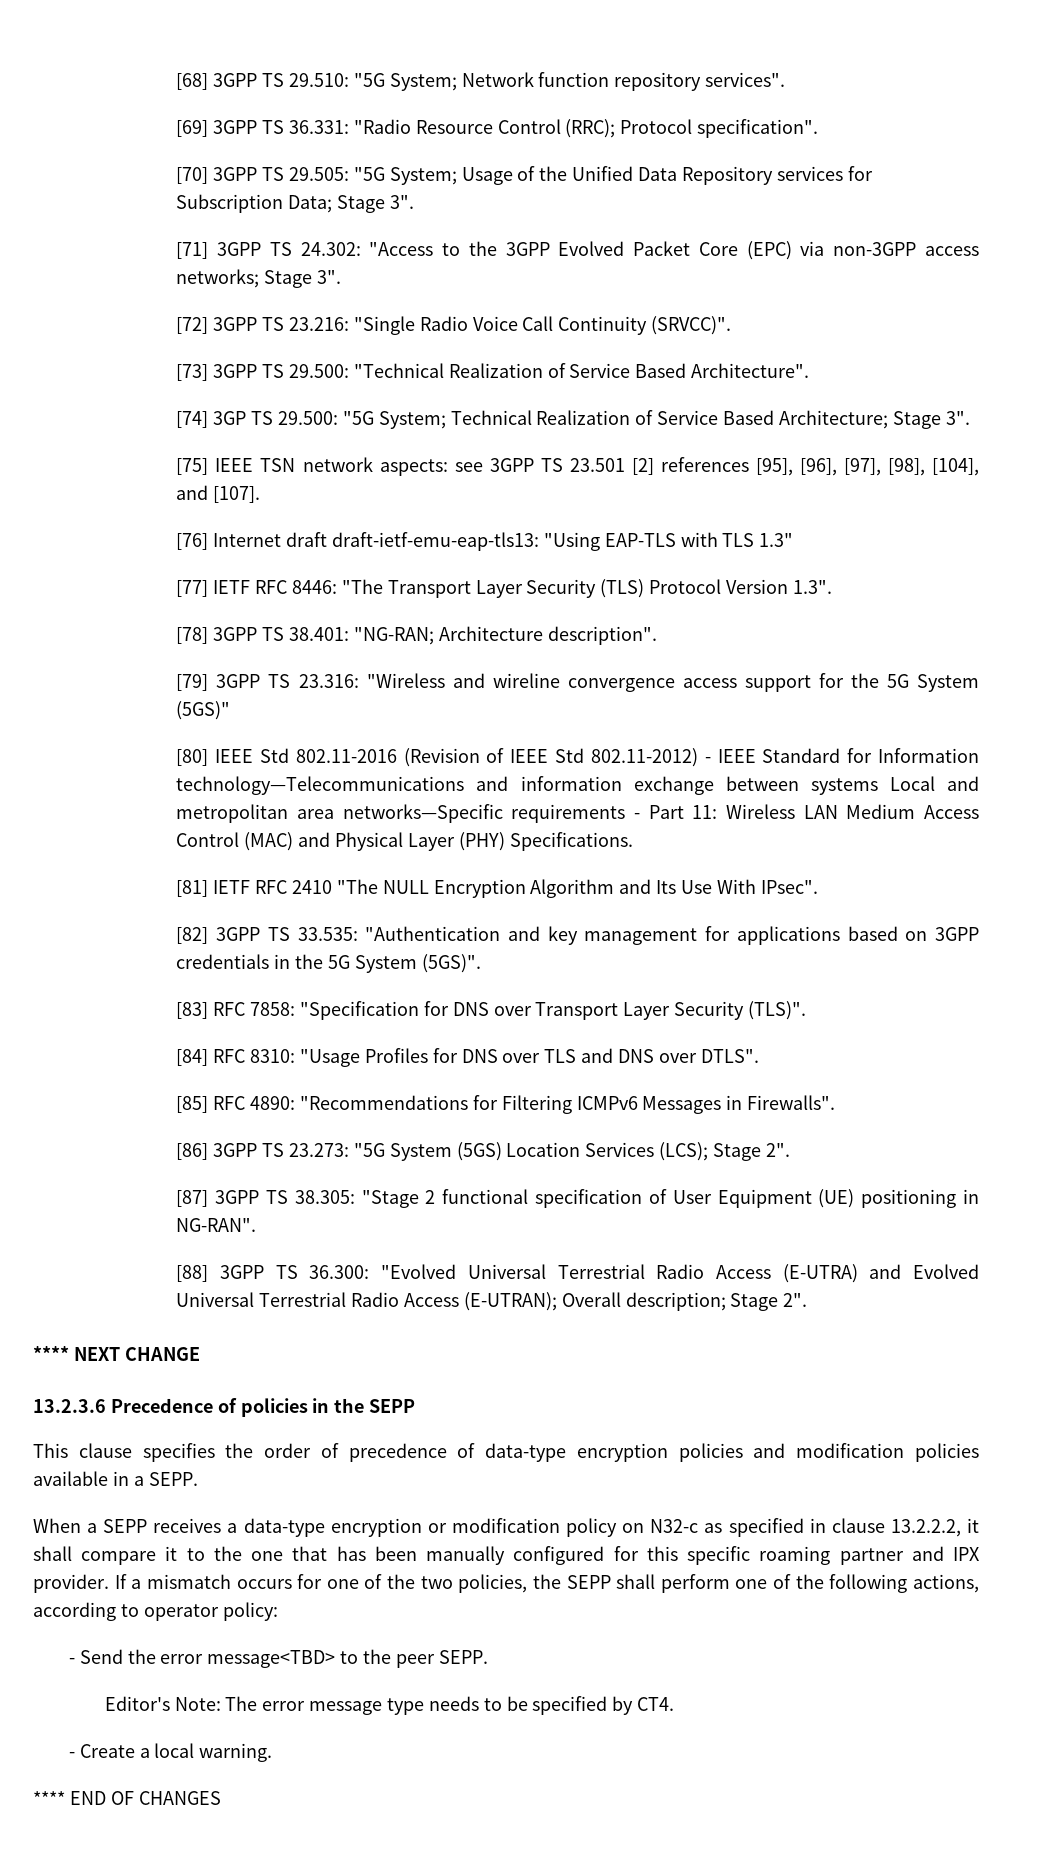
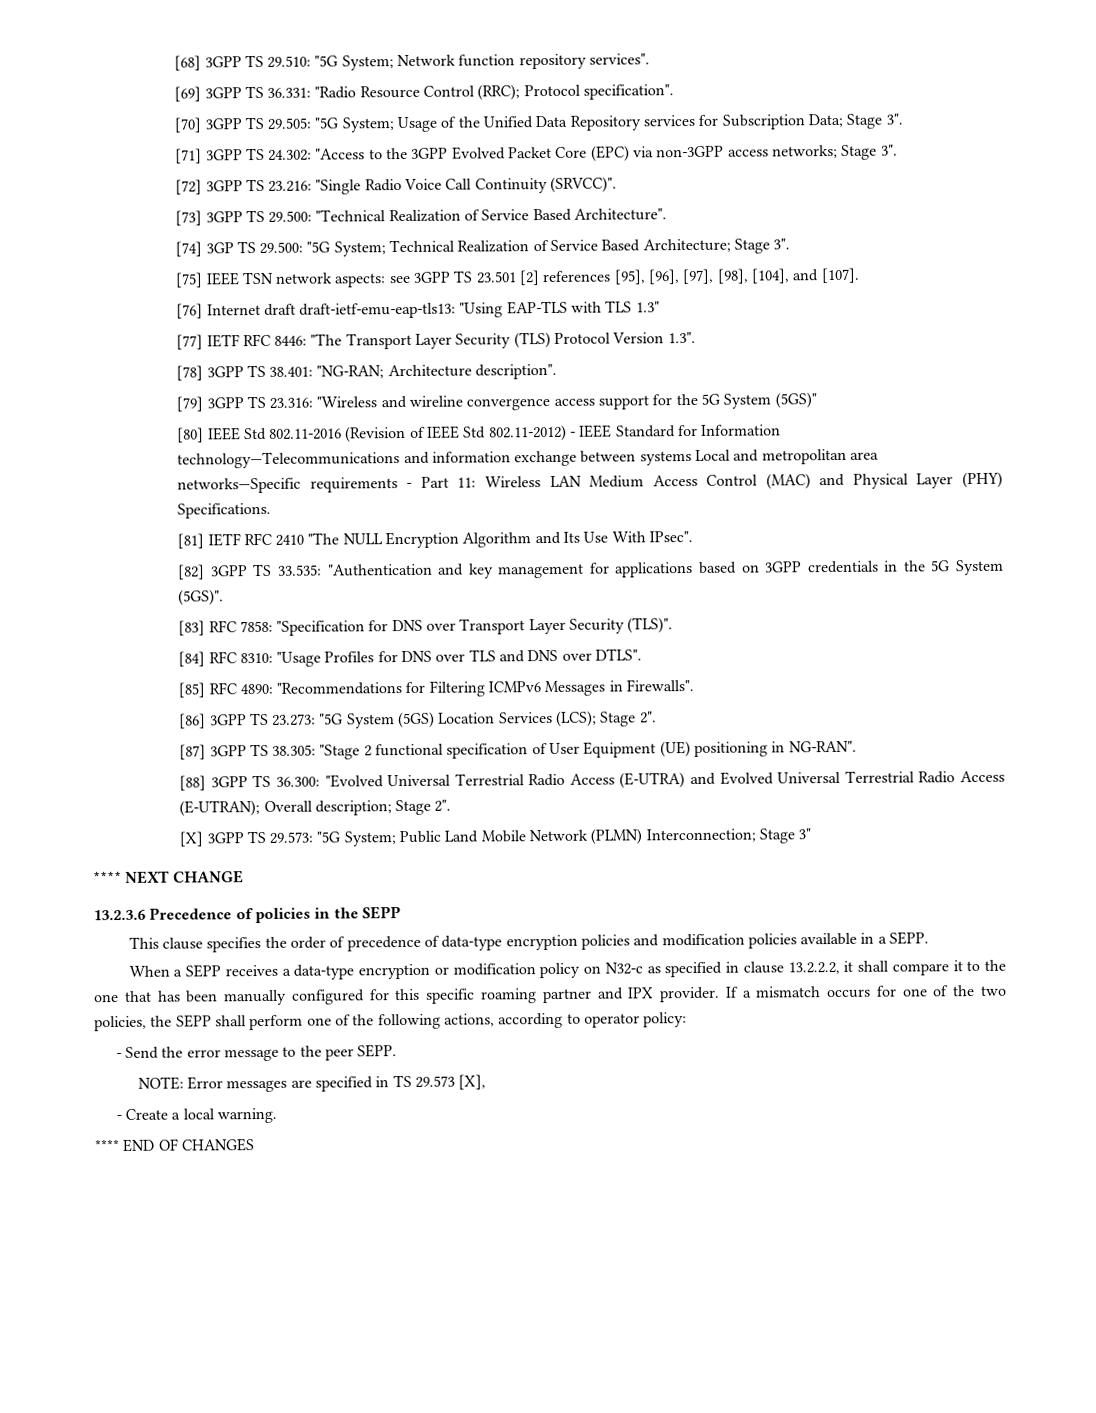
+ [X] 3GPP TS 29.573: "5G System; Public Land Mobile Network (PLMN) Interconnection; Stage 3"
- - Send the error message<TBD> to the peer SEPP.
+ - Send the error message to the peer SEPP.
- Editor's Note: The error message type needs to be specified by CT4.
+ NOTE: Error messages are specified in TS 29.573 [X],

